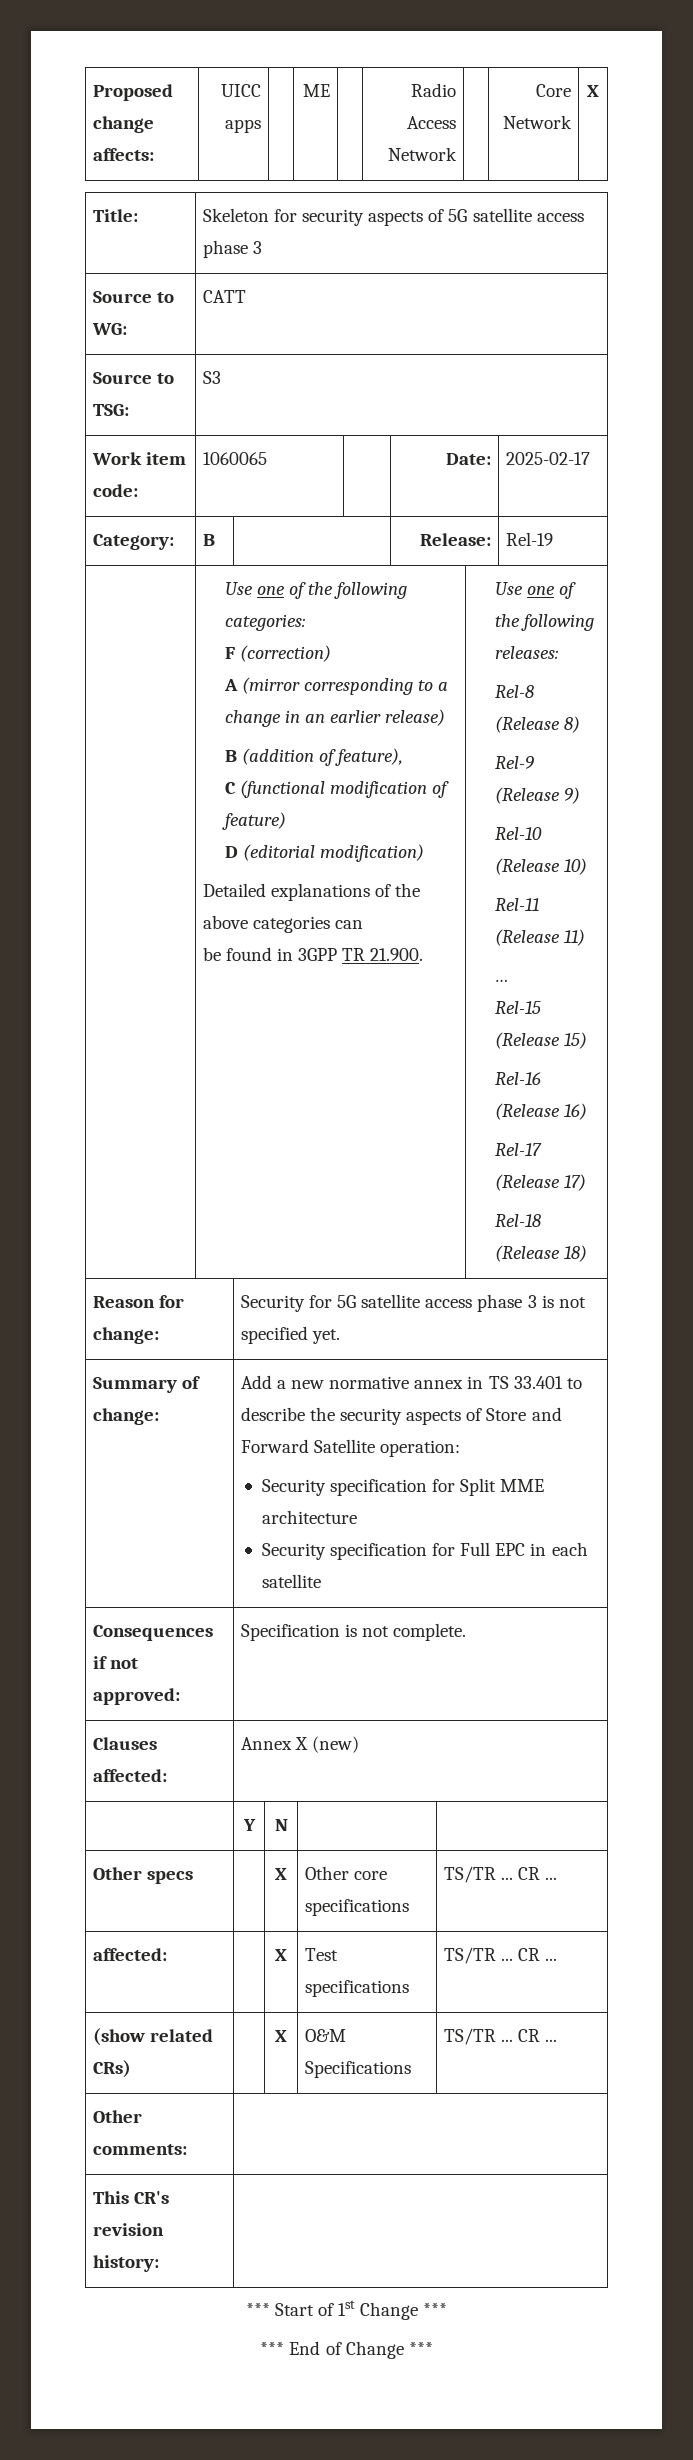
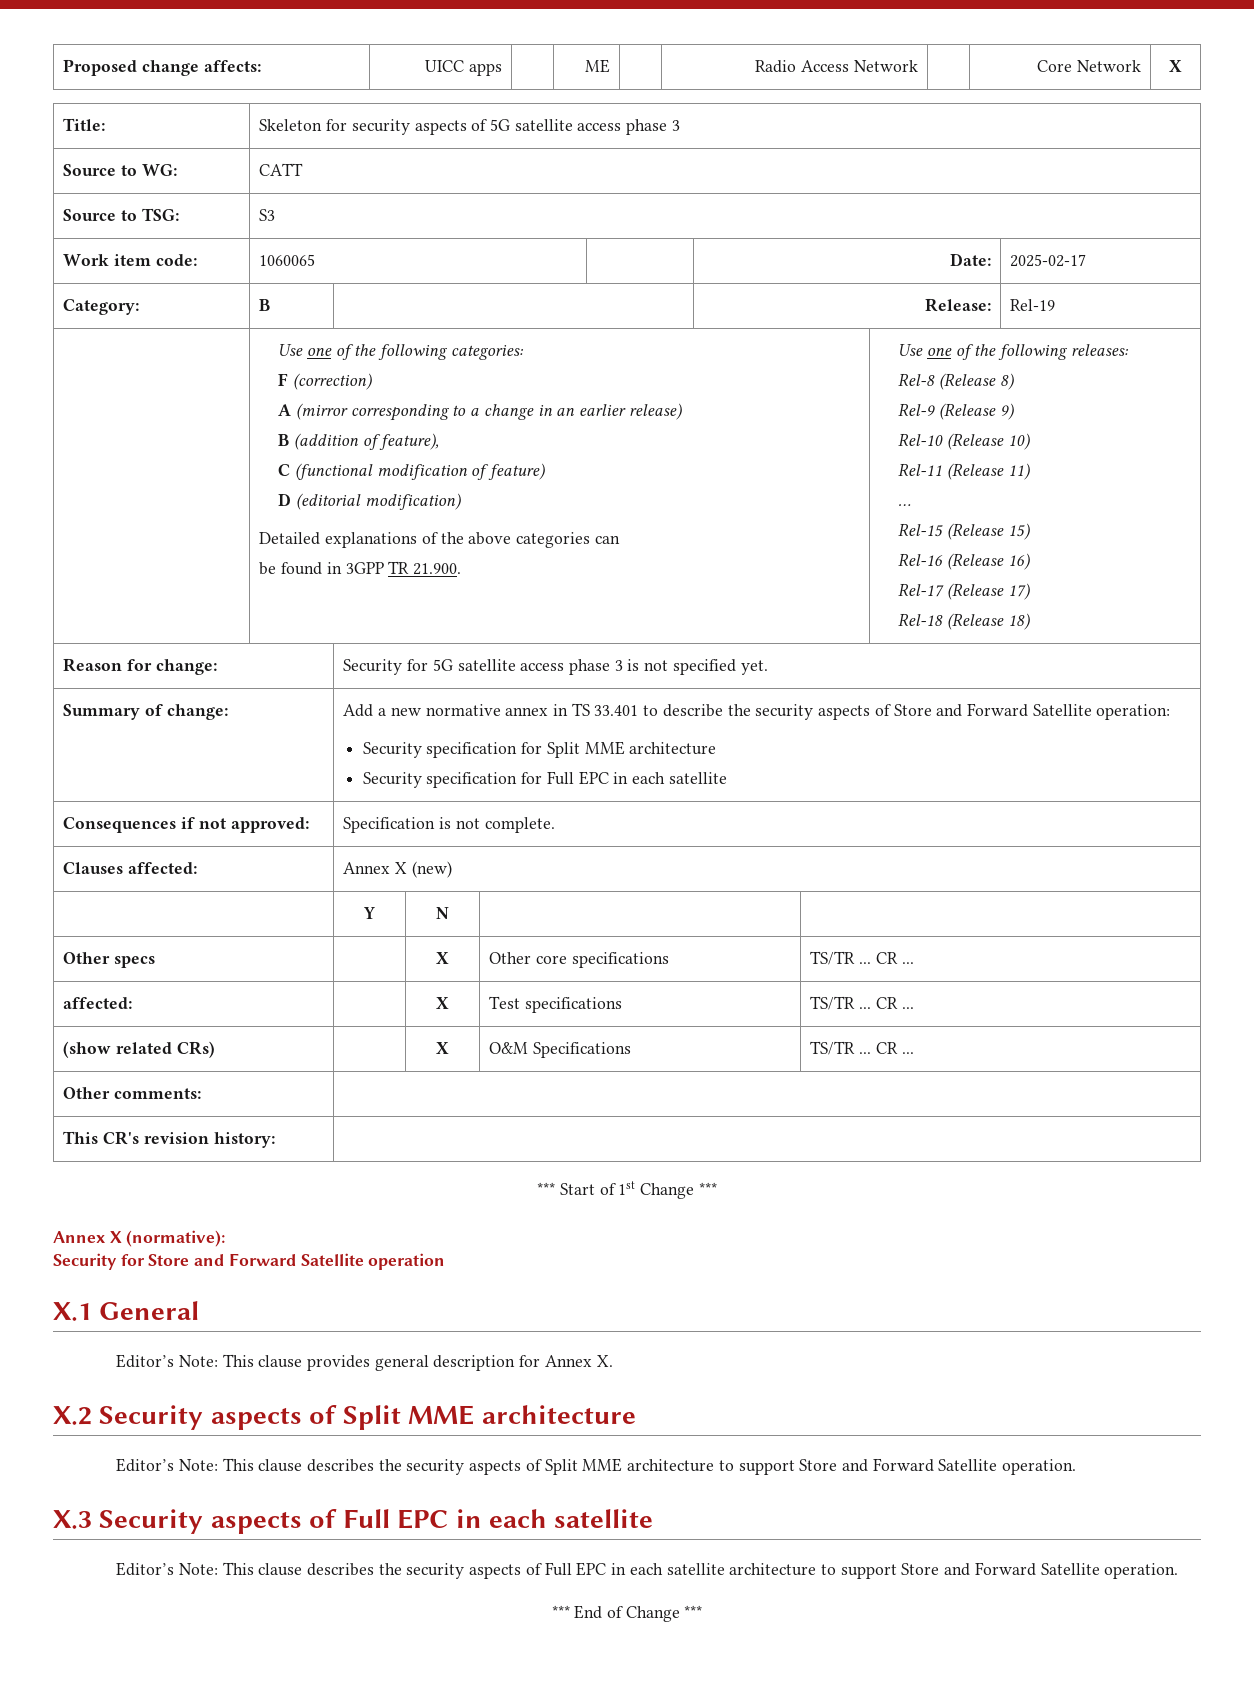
+ Annex X (normative):
+ Security for Store and Forward Satellite operation
+ X.1 General
+ Editor’s Note: This clause provides general description for Annex X.
+ X.2 Security aspects of Split MME architecture
+ Editor’s Note: This clause describes the security aspects of Split MME architecture to support Store and Forward Satellite operation.
+ X.3 Security aspects of Full EPC in each satellite
+ Editor’s Note: This clause describes the security aspects of Full EPC in each satellite architecture to support Store and Forward Satellite operation.

